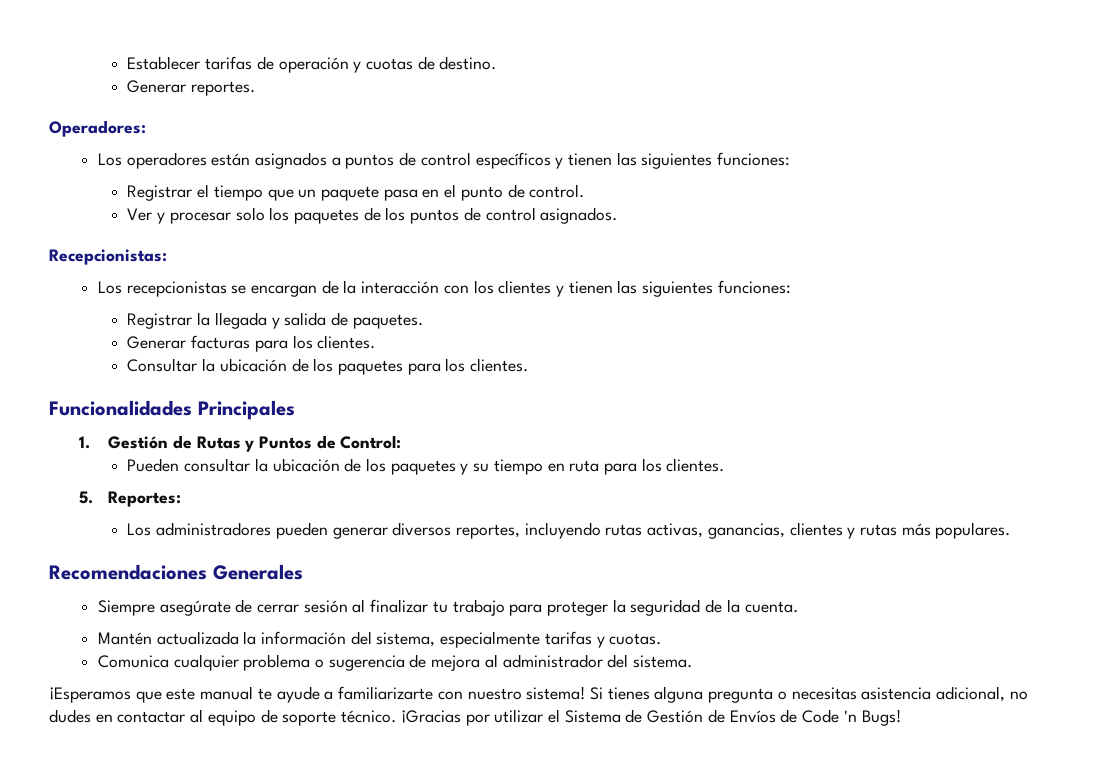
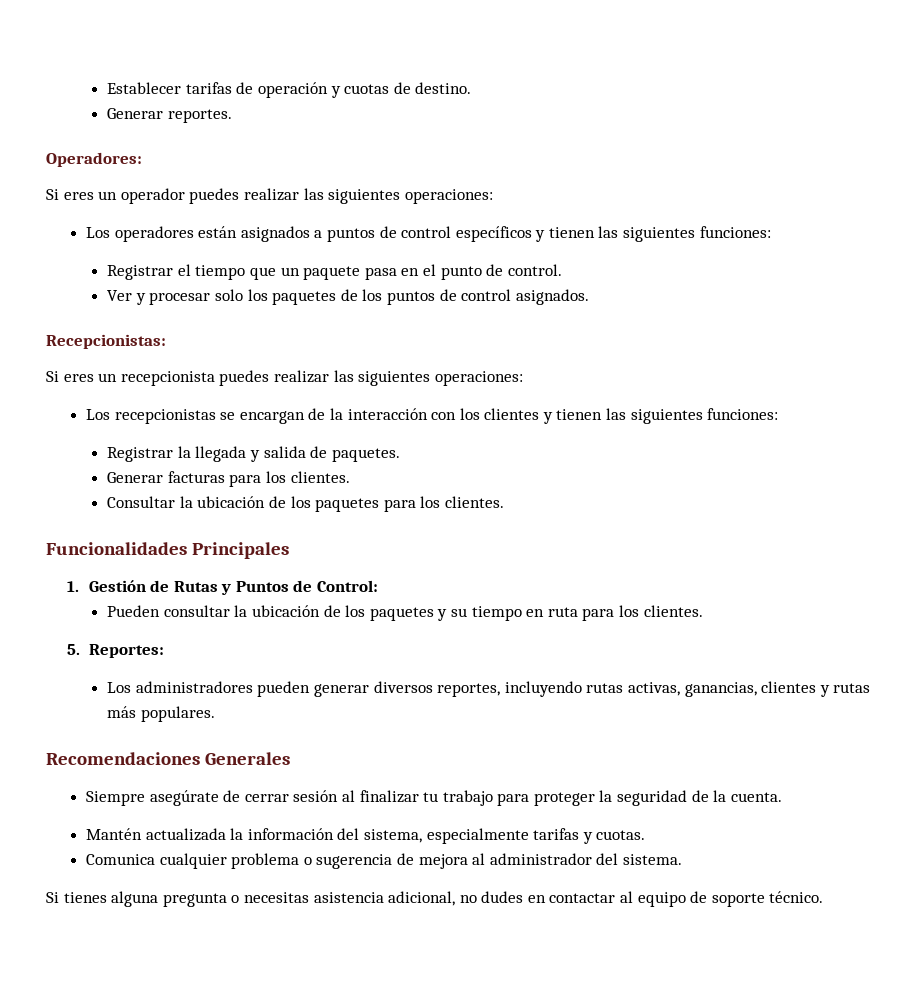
+ Si eres un operador puedes realizar las siguientes operaciones:
+ Si eres un recepcionista puedes realizar las siguientes operaciones:
- ¡Esperamos que este manual te ayude a familiarizarte con nuestro sistema!
- ¡Gracias por utilizar el Sistema de Gestión de Envíos de Code 'n Bugs!

